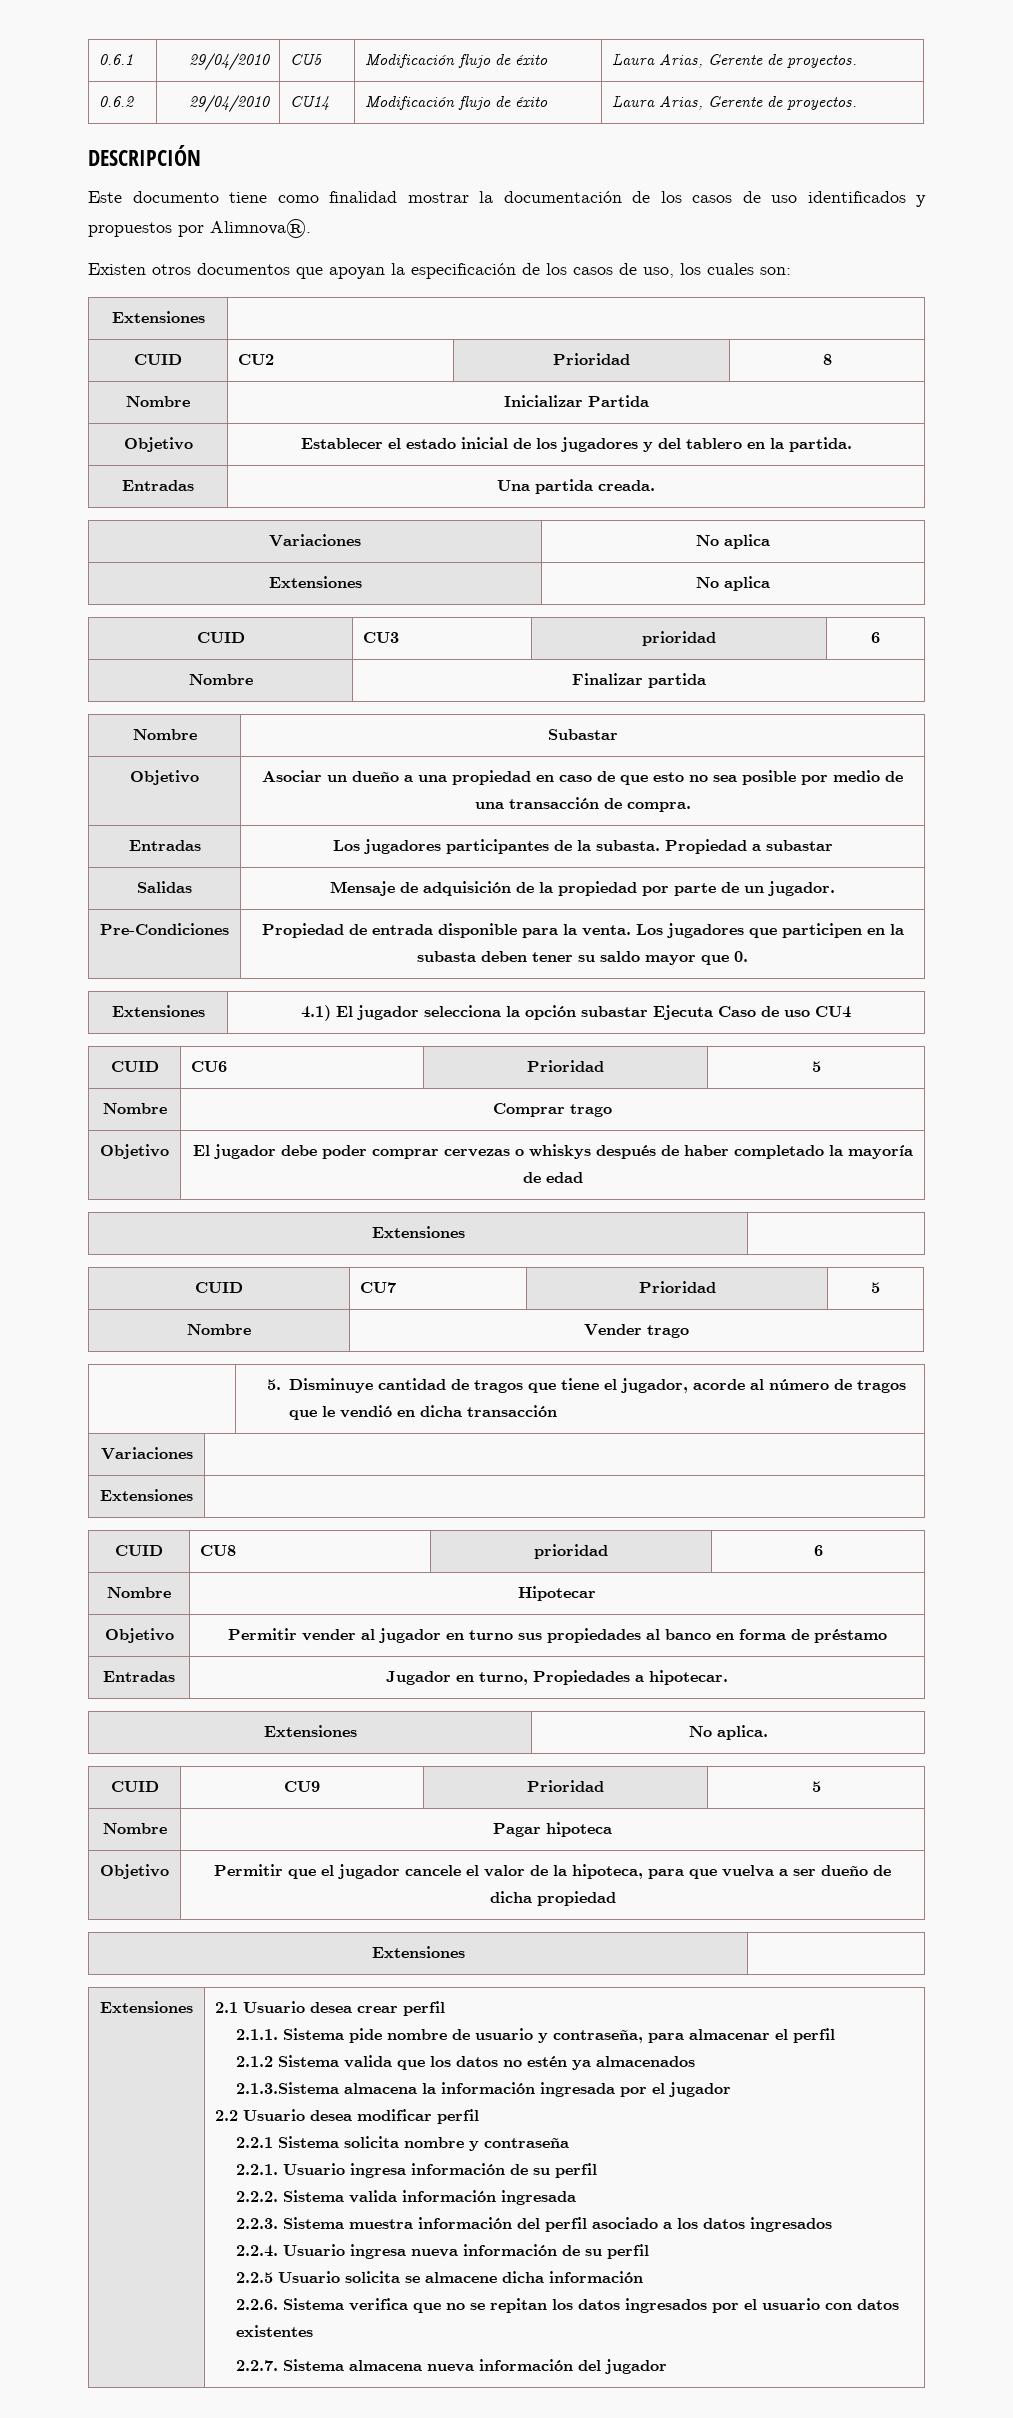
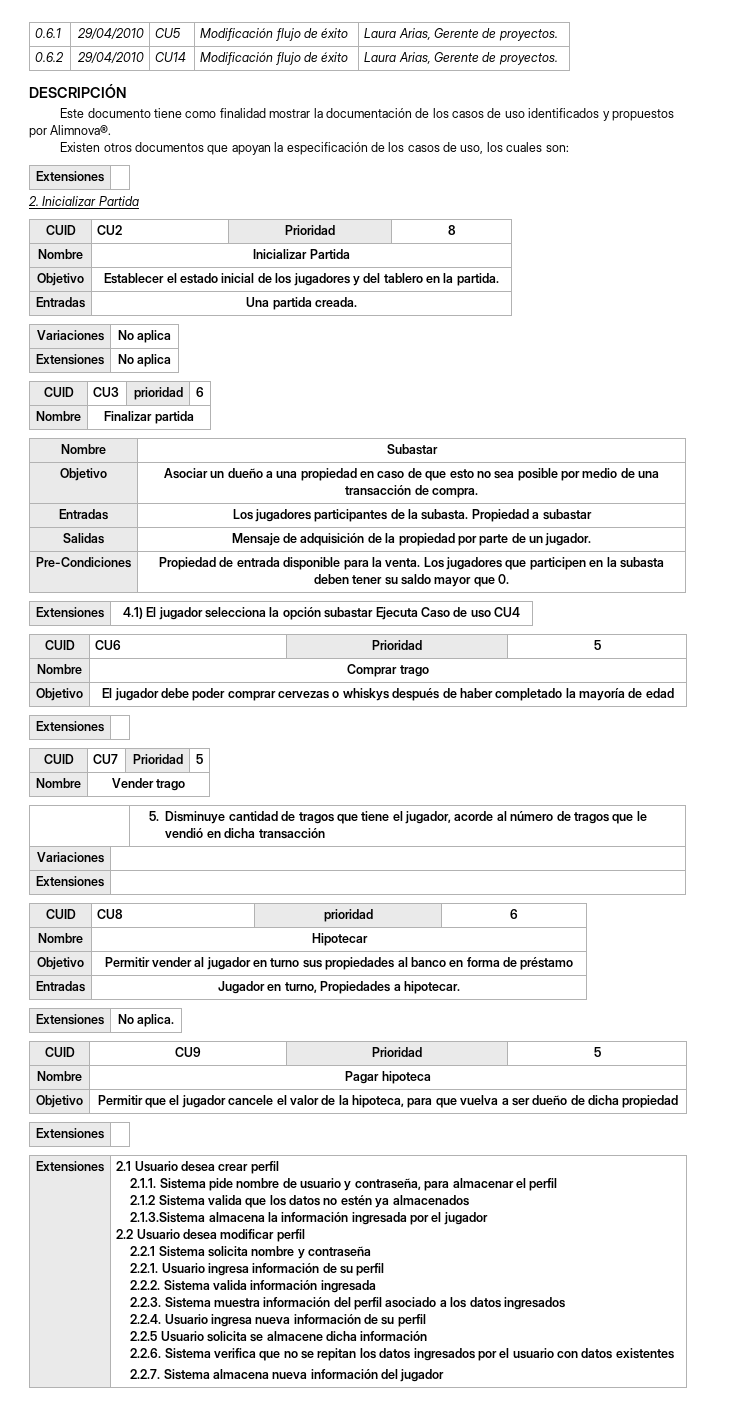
+ 2. Inicializar Partida

